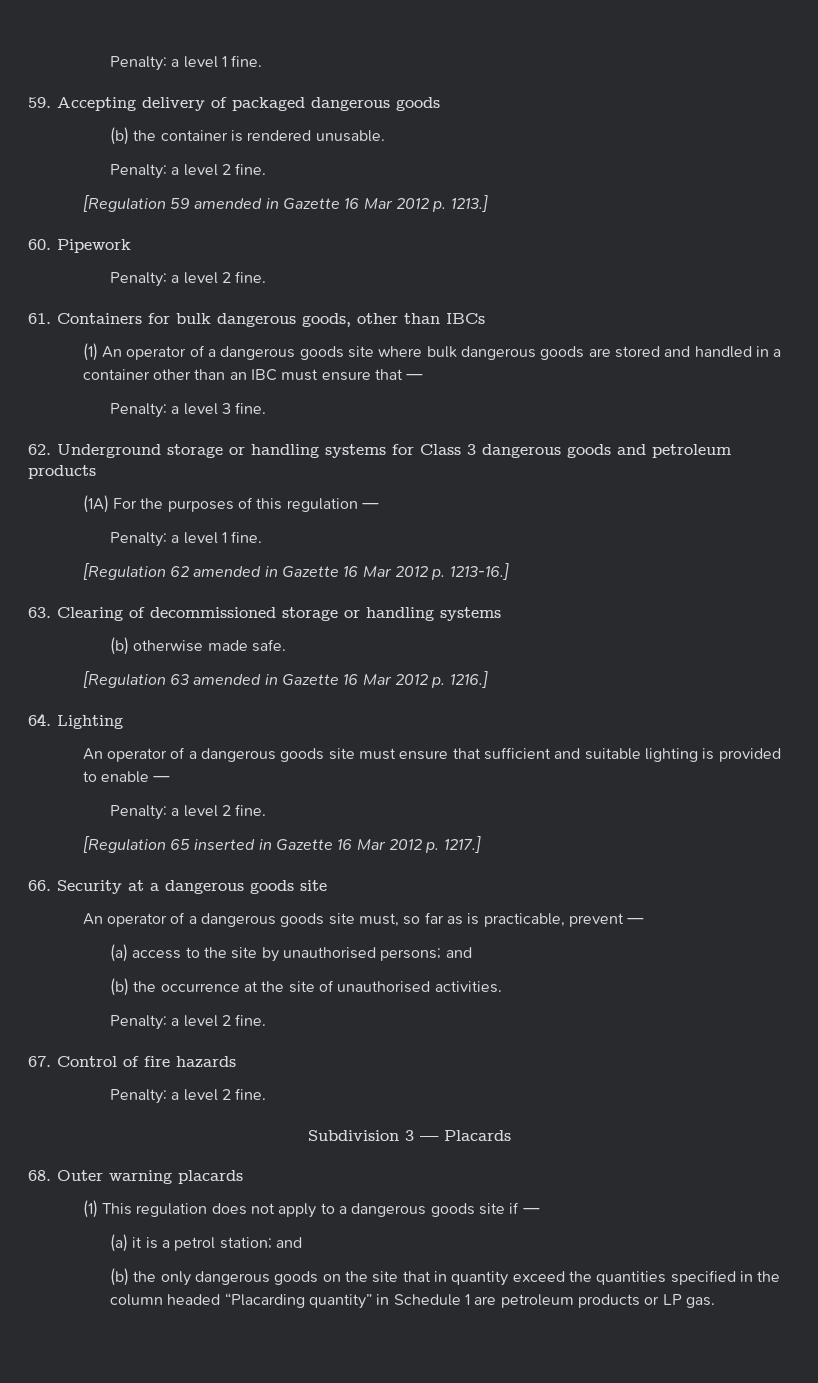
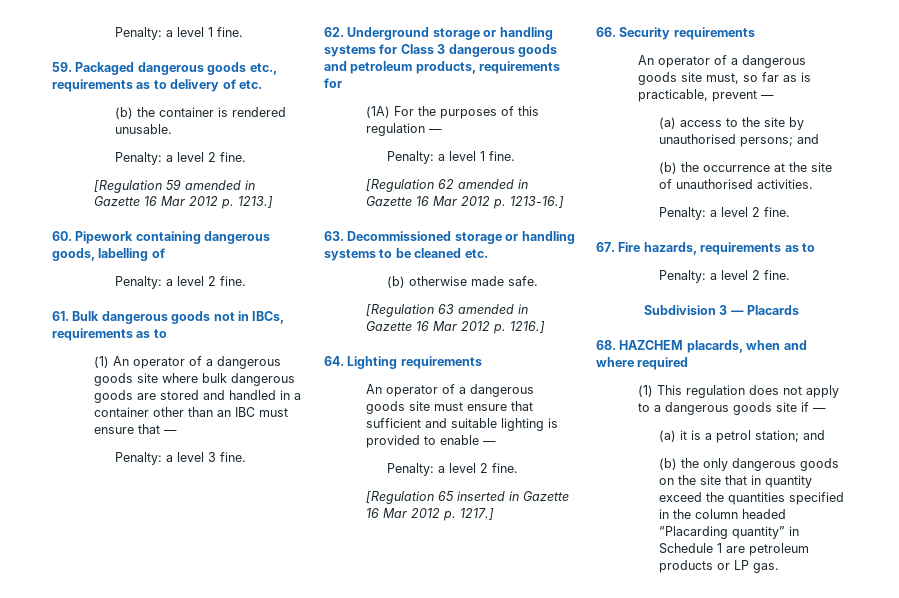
- 59. Accepting delivery of packaged dangerous goods
+ 59. Packaged dangerous goods etc., requirements as to delivery of etc.
- 60. Pipework
+ 60. Pipework containing dangerous goods, labelling of
- 61. Containers for bulk dangerous goods, other than IBCs
+ 61. Bulk dangerous goods not in IBCs, requirements as to
- 62. Underground storage or handling systems for Class 3 dangerous goods and petroleum products
+ 62. Underground storage or handling systems for Class 3 dangerous goods and petroleum products, requirements for
- 63. Clearing of decommissioned storage or handling systems
+ 63. Decommissioned storage or handling systems to be cleaned etc.
- 64. Lighting
+ 64. Lighting requirements
- 66. Security at a dangerous goods site
+ 66. Security requirements
- 67. Control of fire hazards
+ 67. Fire hazards, requirements as to
- 68. Outer warning placards
+ 68. HAZCHEM placards, when and where required

